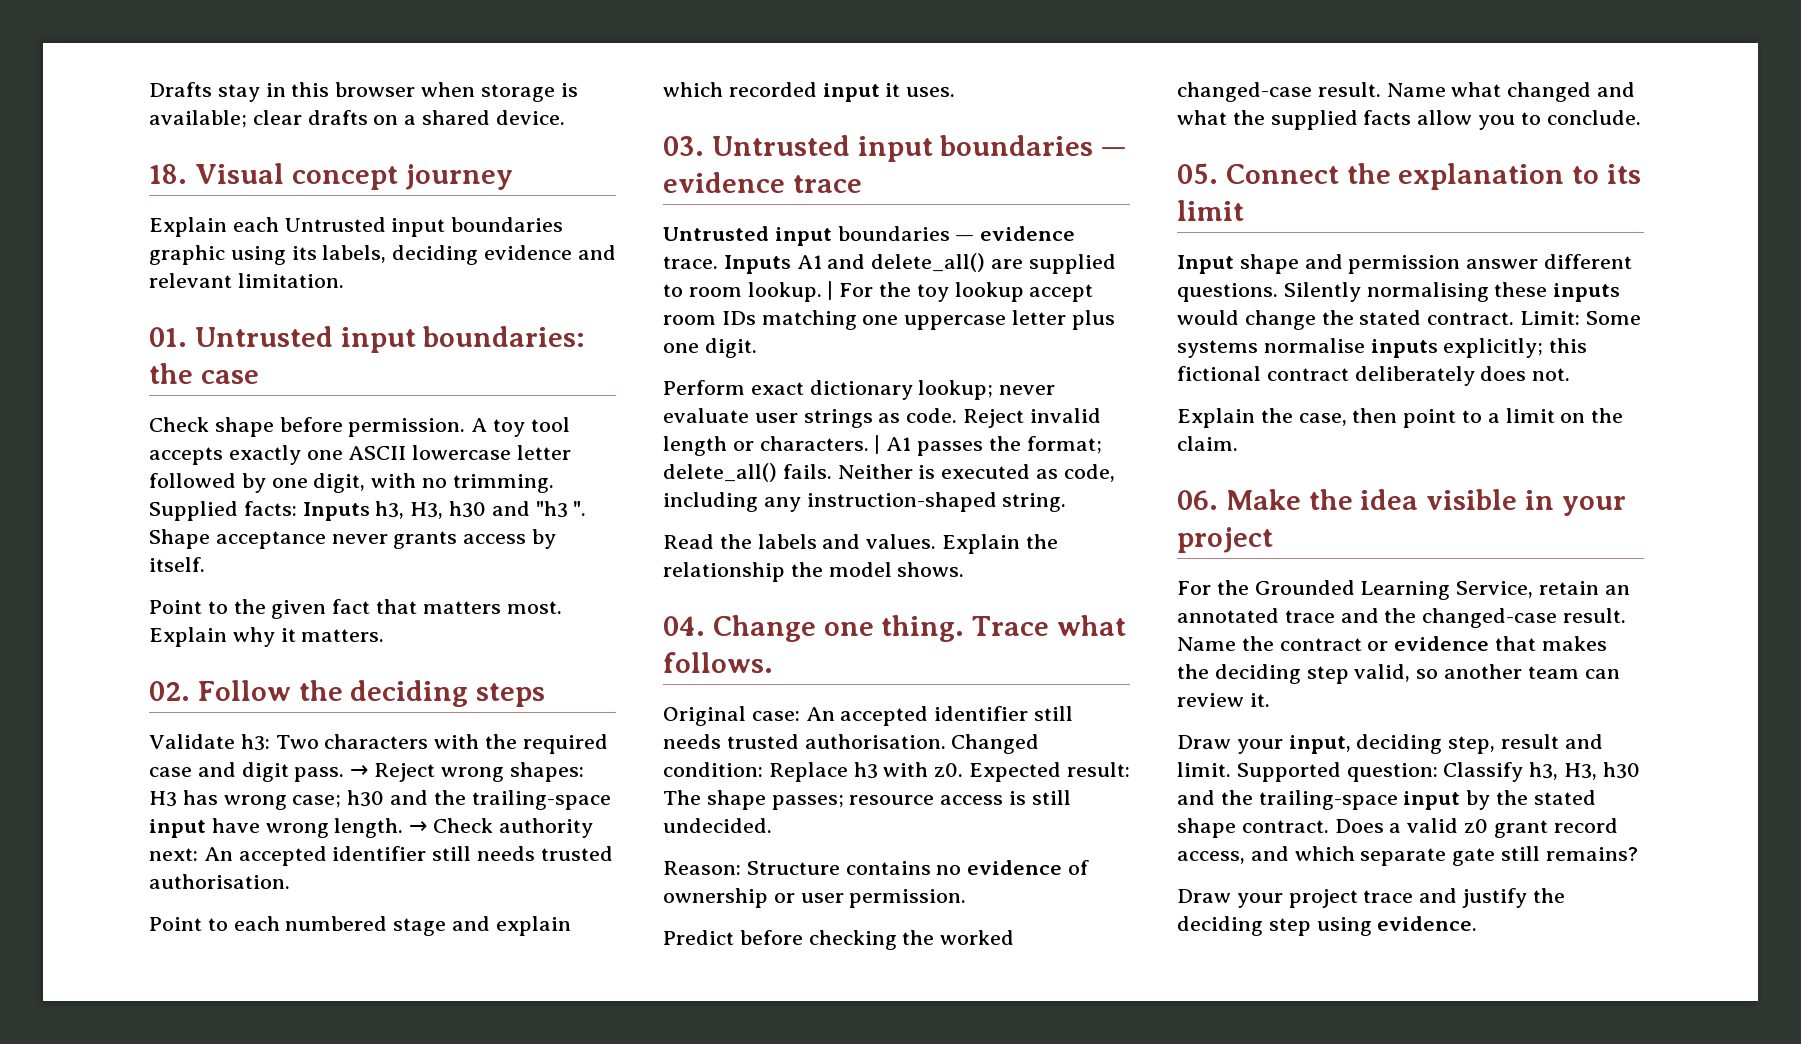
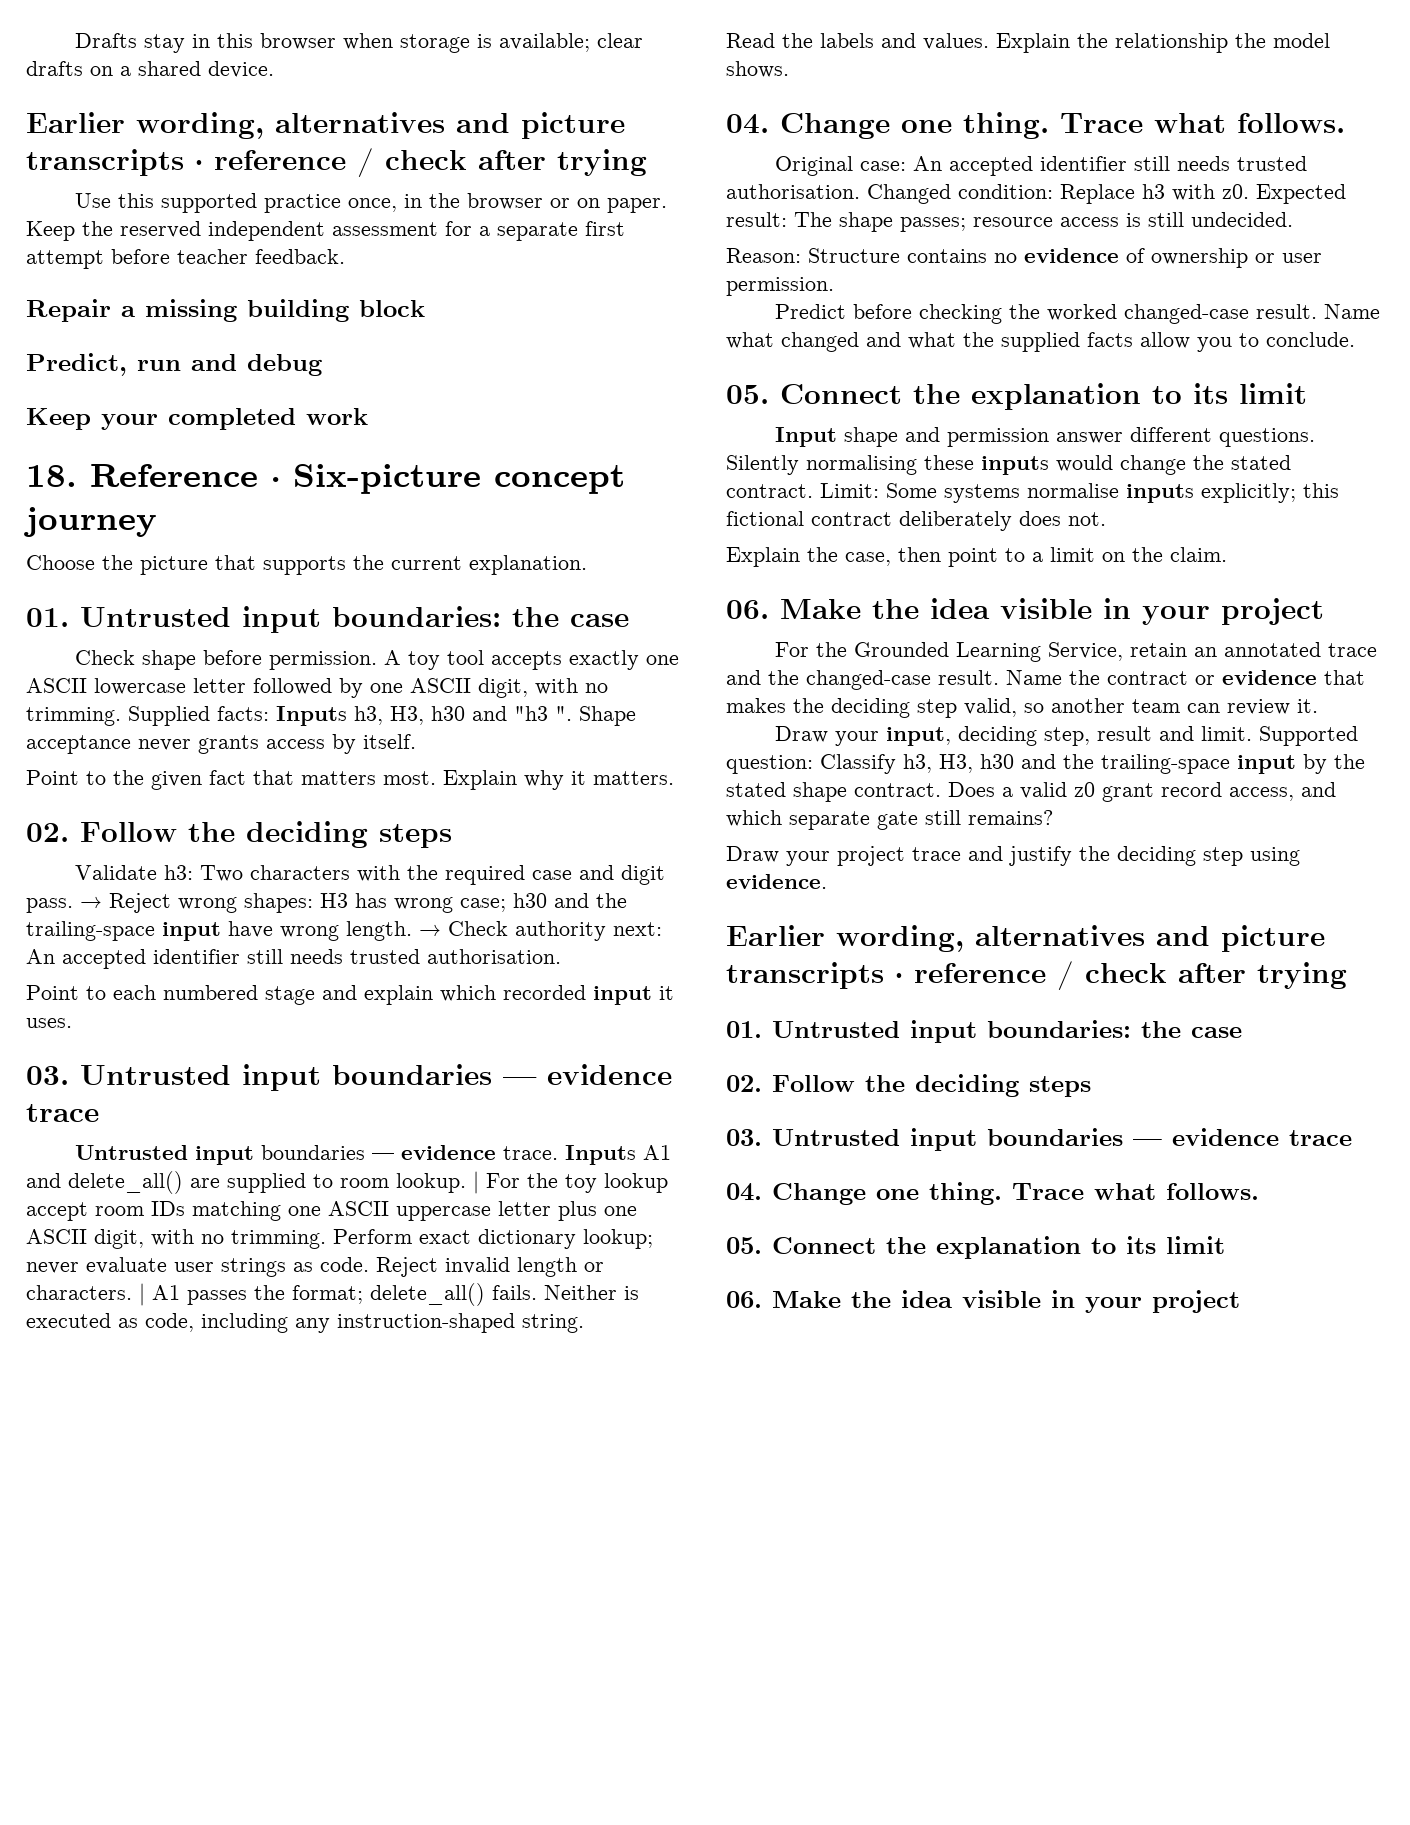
  Drafts stay in this browser when storage is available; clear drafts on a shared device.
- 18. Visual concept journey
- Explain each Untrusted input boundaries graphic using its labels, deciding evidence and relevant limitation.
+ Earlier wording, alternatives and picture transcripts · reference / check after trying
+ Use this supported practice once, in the browser or on paper. Keep the reserved independent assessment for a separate first attempt before teacher feedback.
+ Repair a missing building block
+ Predict, run and debug
+ Keep your completed work
+ 18. Reference · Six-picture concept journey
+ Choose the picture that supports the current explanation.
- A toy tool accepts exactly one ASCII lowercase letter followed by one digit, with no trimming.
+ A toy tool accepts exactly one ASCII lowercase letter followed by one ASCII digit, with no trimming.
- | For the toy lookup accept room IDs matching one uppercase letter plus one digit.
- Perform exact dictionary lookup; never evaluate user strings as code.
+ | For the toy lookup accept room IDs matching one ASCII uppercase letter plus one ASCII digit, with no trimming. Perform exact dictionary lookup; never evaluate user strings as code.
  Draw your project trace and justify the deciding step using evidence.
+ Earlier wording, alternatives and picture transcripts · reference / check after trying
+ 01. Untrusted input boundaries: the case
+ 02. Follow the deciding steps
+ 03. Untrusted input boundaries — evidence trace
+ 04. Change one thing. Trace what follows.
+ 05. Connect the explanation to its limit
+ 06. Make the idea visible in your project

